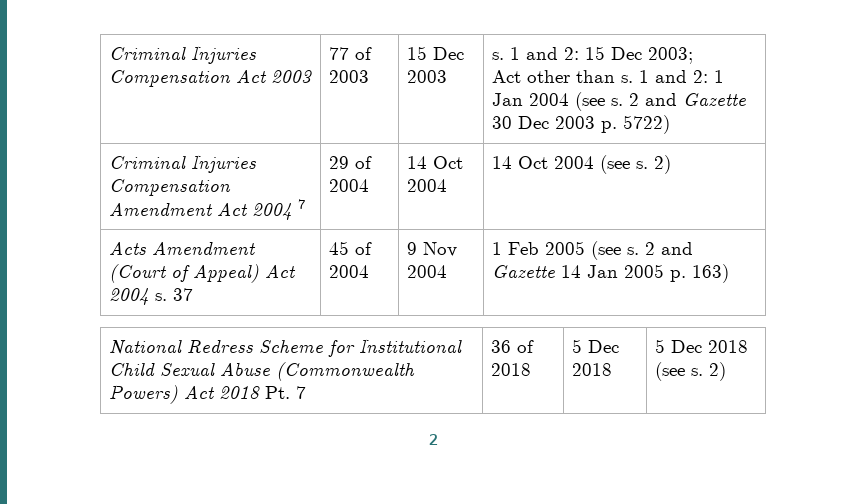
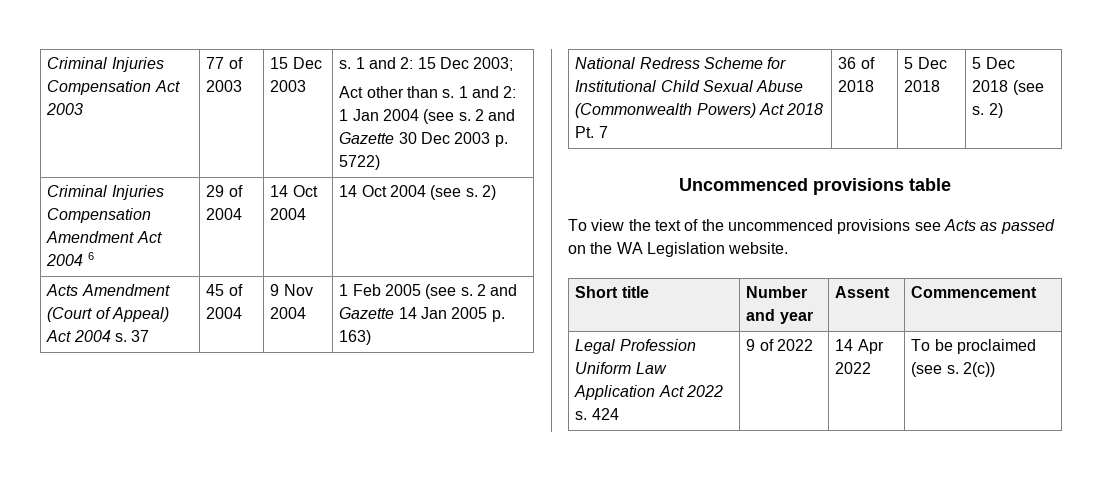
- Criminal Injuries Compensation Amendment Act 2004 7 | 29 of 2004 | 14 Oct 2004 | 14 Oct 2004 (see s. 2)
+ Criminal Injuries Compensation Amendment Act 2004 6 | 29 of 2004 | 14 Oct 2004 | 14 Oct 2004 (see s. 2)
  National Redress Scheme for Institutional Child Sexual Abuse (Commonwealth Powers) Act 2018 Pt. 7 | 36 of 2018 | 5 Dec 2018 | 5 Dec 2018 (see s. 2)
- 2
+ Uncommenced provisions table
+ To view the text of the uncommenced provisions see Acts as passed on the WA Legislation website.
+ Short title | Number and year | Assent | Commencement
+ Legal Profession Uniform Law Application Act 2022 s. 424 | 9 of 2022 | 14 Apr 2022 | To be proclaimed (see s. 2(c))

